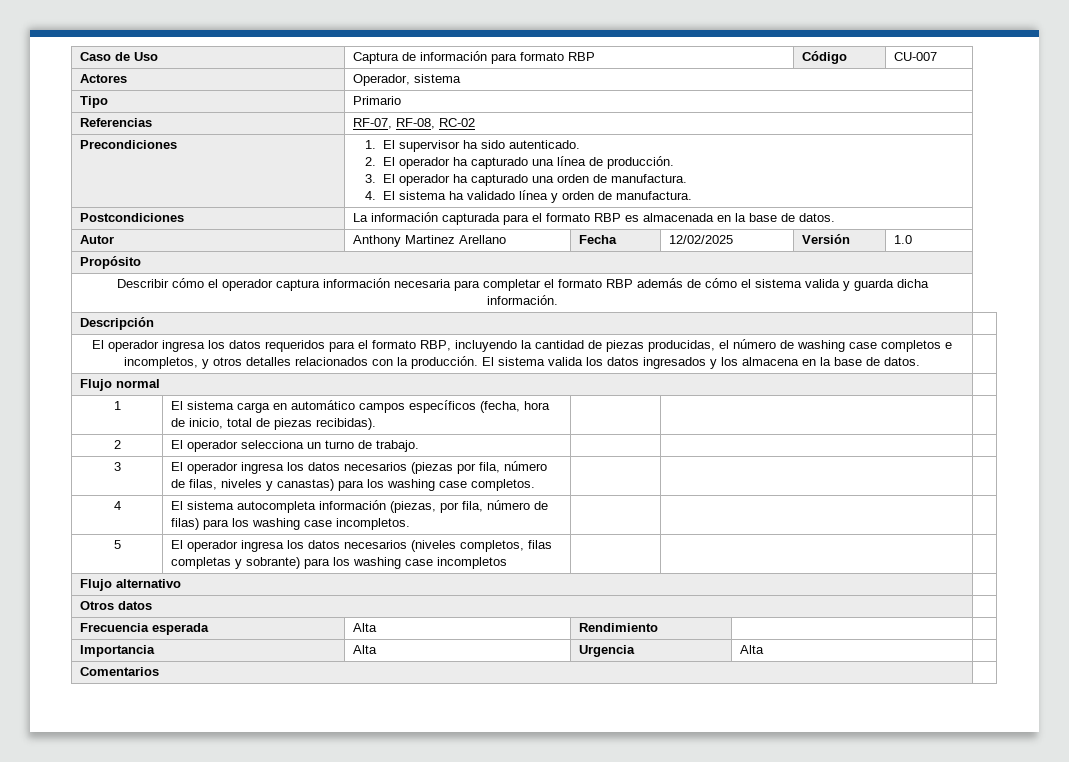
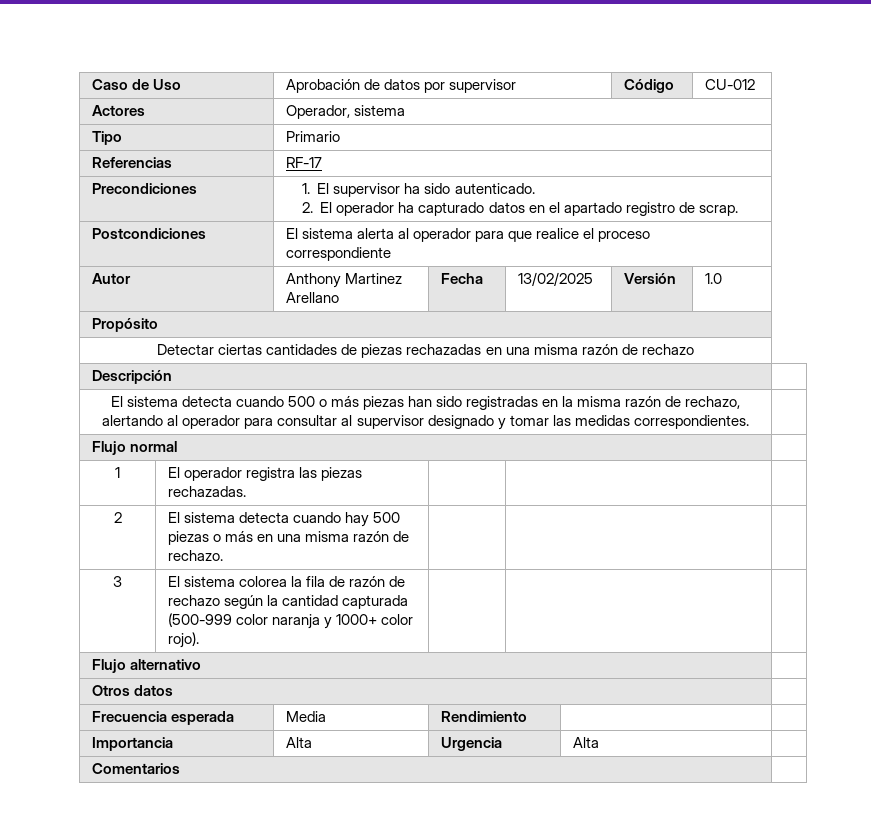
- Caso de Uso | Captura de información para formato RBP | Código | CU-007
+ Caso de Uso | Aprobación de datos por supervisor | Código | CU-012
- Referencias | RF-07, RF-08, RC-02
+ Referencias | RF-17
  Precondiciones | 1. El supervisor ha sido autenticado.
- 2. El operador ha capturado una línea de producción.
- 3. El operador ha capturado una orden de manufactura.
- 4. El sistema ha validado línea y orden de manufactura.
- Postcondiciones | La información capturada para el formato RBP es almacenada en la base de datos.
+ 2. El operador ha capturado datos en el apartado registro de scrap.
+ Postcondiciones | El sistema alerta al operador para que realice el proceso correspondiente
- Autor | Anthony Martinez Arellano | Fecha | 12/02/2025 | Versión | 1.0
+ Autor | Anthony Martinez Arellano | Fecha | 13/02/2025 | Versión | 1.0
- Describir cómo el operador captura información necesaria para completar el formato RBP además de cómo el sistema valida y guarda dicha información.
+ Detectar ciertas cantidades de piezas rechazadas en una misma razón de rechazo
  Descripción |
- El operador ingresa los datos requeridos para el formato RBP, incluyendo la cantidad de piezas producidas, el número de washing case completos e incompletos, y otros detalles relacionados con la producción. El sistema valida los datos ingresados y los almacena en la base de datos. |
+ El sistema detecta cuando 500 o más piezas han sido registradas en la misma razón de rechazo, alertando al operador para consultar al supervisor designado y tomar las medidas correspondientes. |
  Flujo normal |
- 1 | El sistema carga en automático campos específicos (fecha, hora de inicio, total de piezas recibidas). | | |
- 2 | El operador selecciona un turno de trabajo. | | |
- 3 | El operador ingresa los datos necesarios (piezas por fila, número de filas, niveles y canastas) para los washing case completos. | | |
- 4 | El sistema autocompleta información (piezas, por fila, número de filas) para los washing case incompletos. | | |
- 5 | El operador ingresa los datos necesarios (niveles completos, filas completas y sobrante) para los washing case incompletos | | |
+ 1 | El operador registra las piezas rechazadas. | | |
+ 2 | El sistema detecta cuando hay 500 piezas o más en una misma razón de rechazo. | | |
+ 3 | El sistema colorea la fila de razón de rechazo según la cantidad capturada (500-999 color naranja y 1000+ color rojo). | | |
- Frecuencia esperada | Alta | Rendimiento | |
+ Frecuencia esperada | Media | Rendimiento | |

